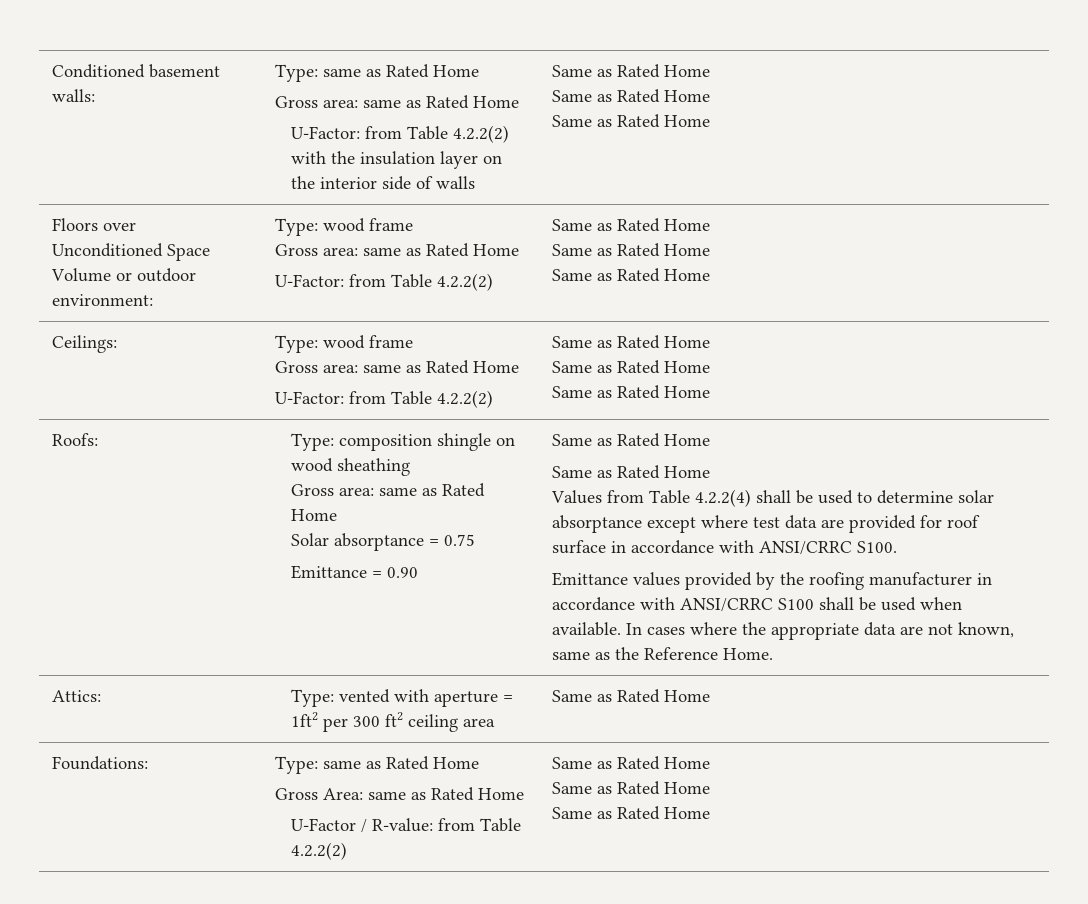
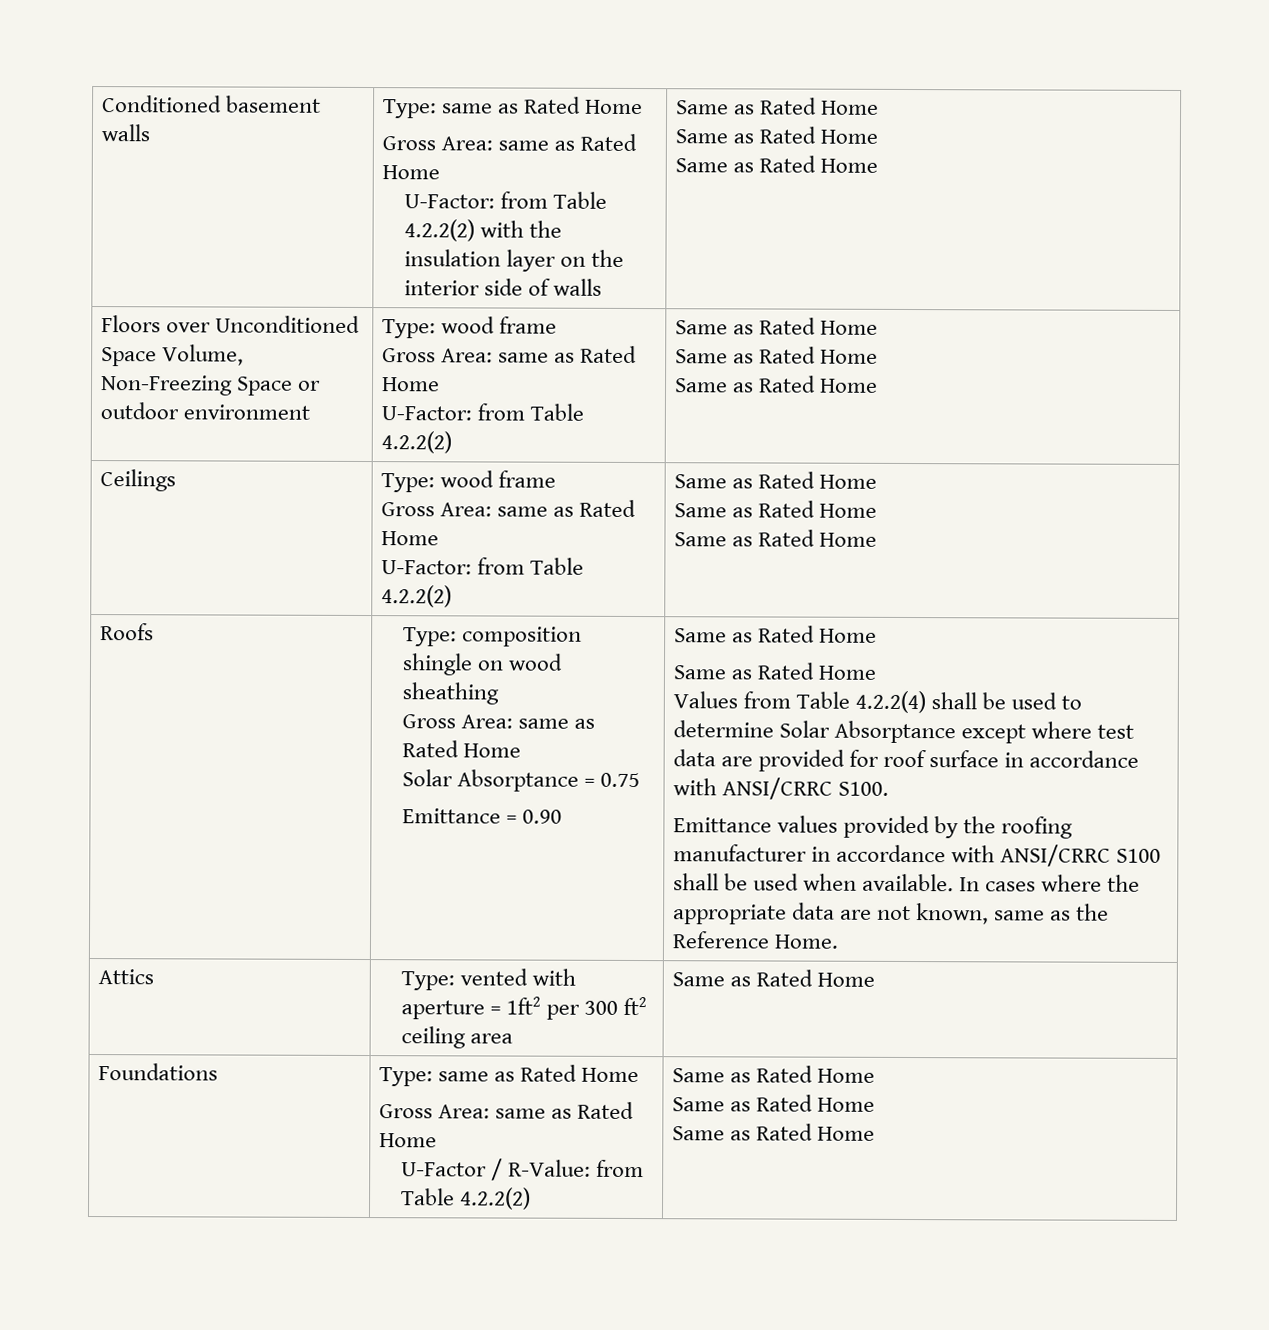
- Conditioned basement walls: | Type: same as Rated Home
- Gross area: same as Rated Home
+ Conditioned basement walls | Type: same as Rated Home
+ Gross Area: same as Rated Home
- Floors over Unconditioned Space Volume or outdoor environment: | Type: wood frame
- Gross area: same as Rated Home
+ Floors over Unconditioned Space Volume, Non-Freezing Space or outdoor environment | Type: wood frame
+ Gross Area: same as Rated Home
- Ceilings: | Type: wood frame
- Gross area: same as Rated Home
+ Ceilings | Type: wood frame
+ Gross Area: same as Rated Home
- Roofs:
+ Roofs
  Type: composition shingle on wood sheathing
- Gross area: same as Rated Home
+ Gross Area: same as Rated Home
- Solar absorptance = 0.75
+ Solar Absorptance = 0.75
- Values from Table 4.2.2(4) shall be used to determine solar absorptance except where test data are provided for roof surface in accordance with ANSI/CRRC S100.
+ Values from Table 4.2.2(4) shall be used to determine Solar Absorptance except where test data are provided for roof surface in accordance with ANSI/CRRC S100.
- Attics: | Type: vented with aperture = 1ft2 per 300 ft2 ceiling area | Same as Rated Home
+ Attics | Type: vented with aperture = 1ft2 per 300 ft2 ceiling area | Same as Rated Home
- Foundations: | Type: same as Rated Home
+ Foundations | Type: same as Rated Home
  Gross Area: same as Rated Home
- U-Factor / R-value: from Table 4.2.2(2) | Same as Rated Home
+ U-Factor / R-Value: from Table 4.2.2(2) | Same as Rated Home

